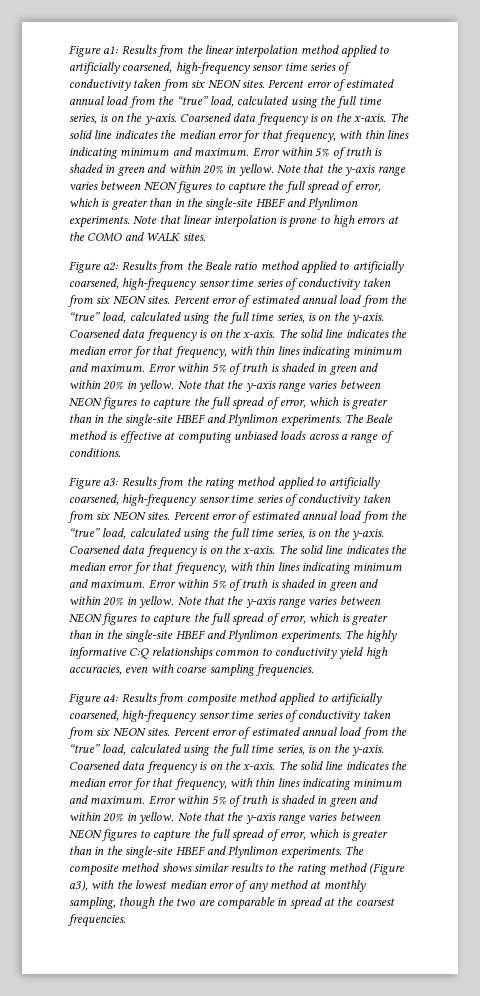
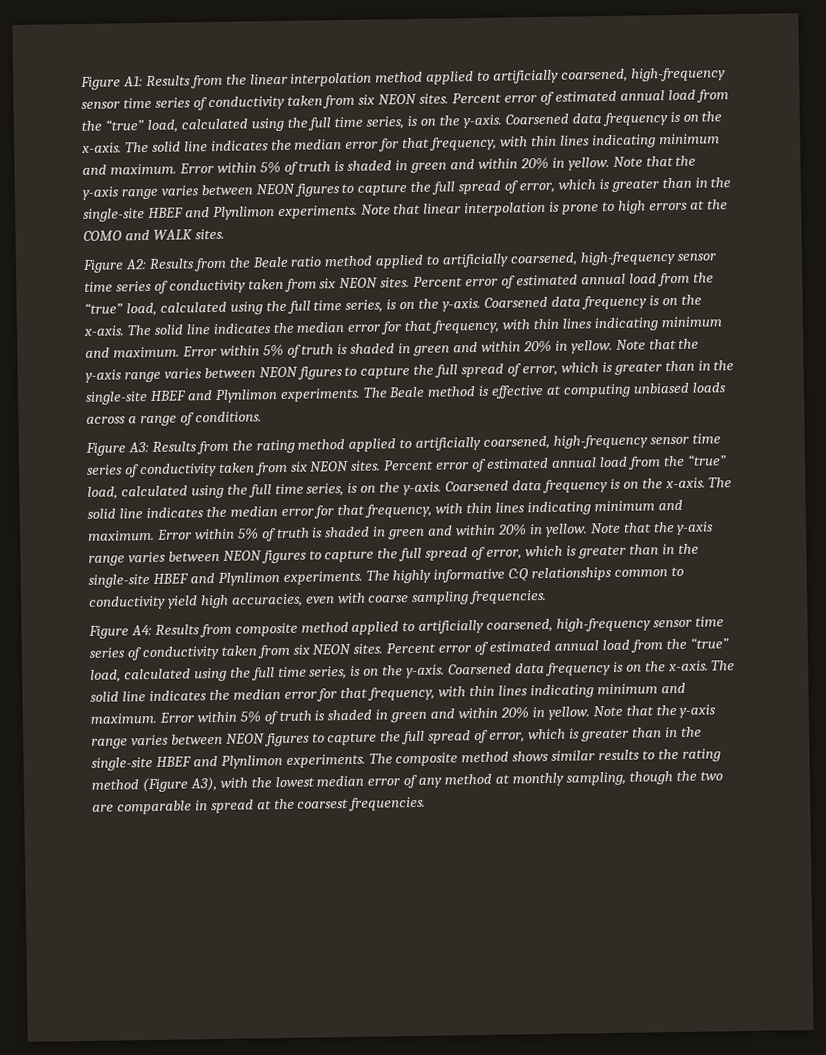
- Figure a1: Results from the linear interpolation method applied to artificially coarsened, high-frequency sensor time series of conductivity taken from six NEON sites.
+ Figure A1: Results from the linear interpolation method applied to artificially coarsened, high-frequency sensor time series of conductivity taken from six NEON sites.
- Figure a2: Results from the Beale ratio method applied to artificially coarsened, high-frequency sensor time series of conductivity taken from six NEON sites.
+ Figure A2: Results from the Beale ratio method applied to artificially coarsened, high-frequency sensor time series of conductivity taken from six NEON sites.
- Figure a3: Results from the rating method applied to artificially coarsened, high-frequency sensor time series of conductivity taken from six NEON sites.
+ Figure A3: Results from the rating method applied to artificially coarsened, high-frequency sensor time series of conductivity taken from six NEON sites.
- Figure a4: Results from composite method applied to artificially coarsened, high-frequency sensor time series of conductivity taken from six NEON sites.
+ Figure A4: Results from composite method applied to artificially coarsened, high-frequency sensor time series of conductivity taken from six NEON sites.
- The composite method shows similar results to the rating method (Figure a3), with the lowest median error of any method at monthly sampling, though the two are comparable in spread at the coarsest frequencies.
+ The composite method shows similar results to the rating method (Figure A3), with the lowest median error of any method at monthly sampling, though the two are comparable in spread at the coarsest frequencies.

